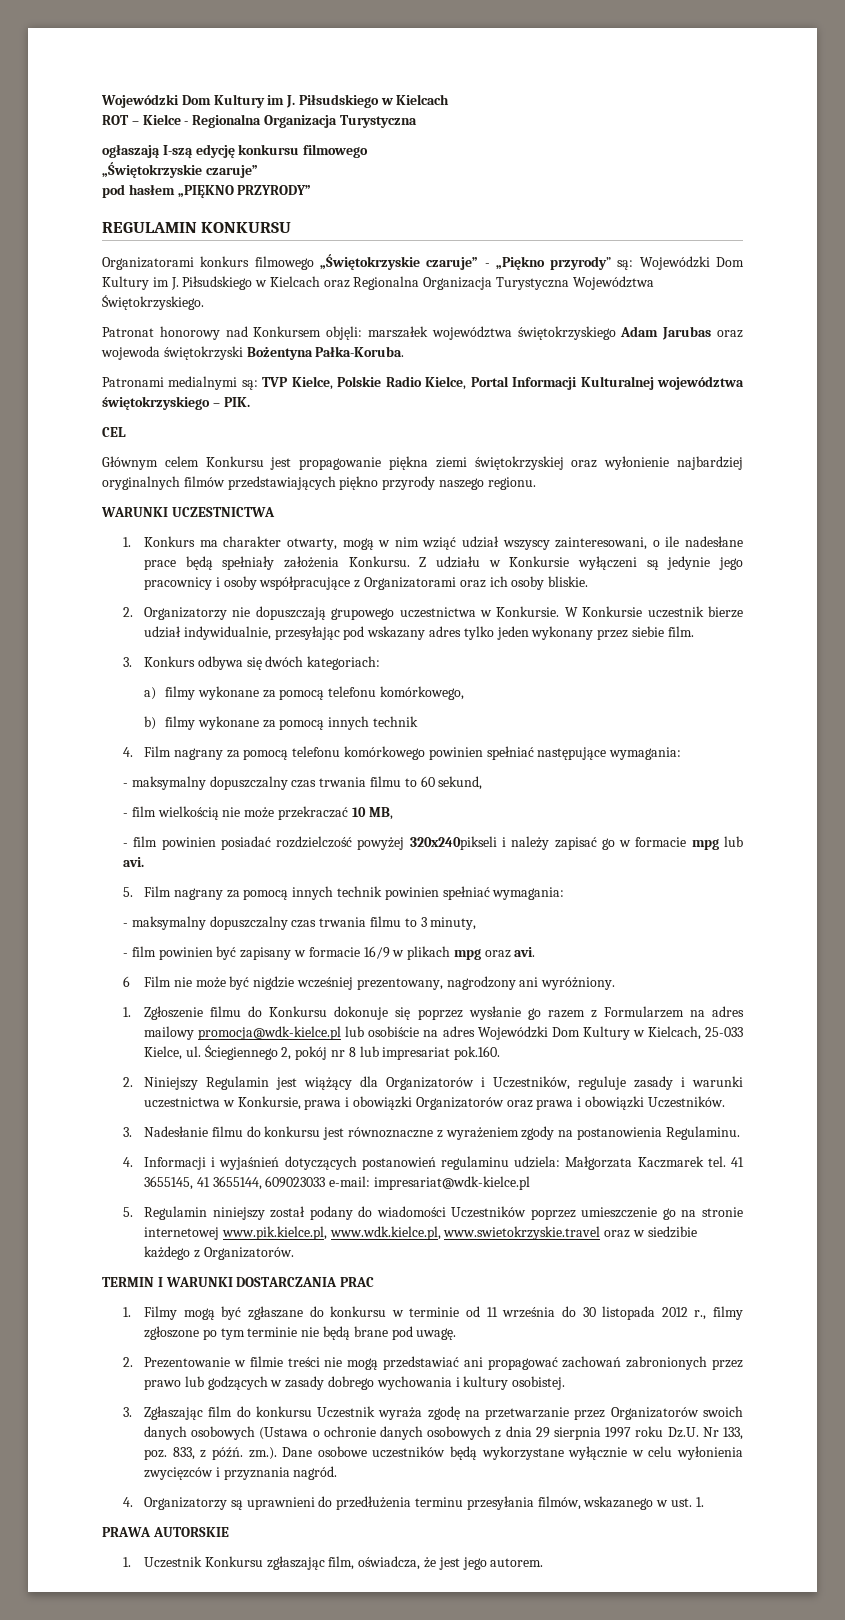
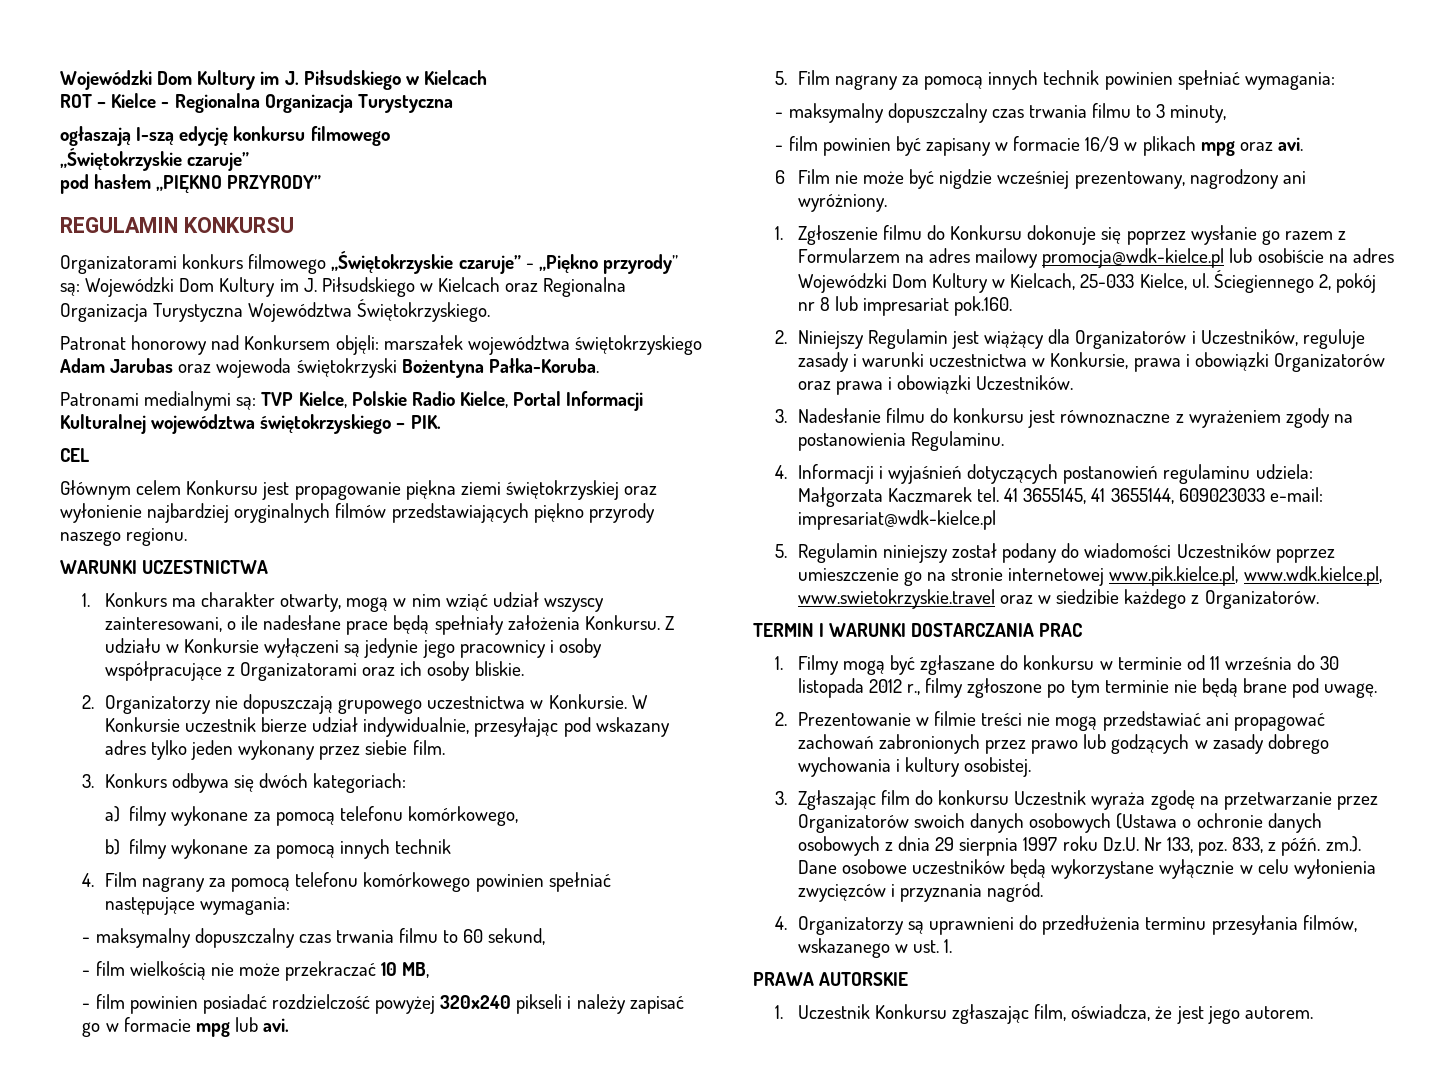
- - film powinien posiadać rozdzielczość powyżej 320x240pikseli i należy zapisać go w formacie mpg lub avi.
+ - film powinien posiadać rozdzielczość powyżej 320x240 pikseli i należy zapisać go w formacie mpg lub avi.

